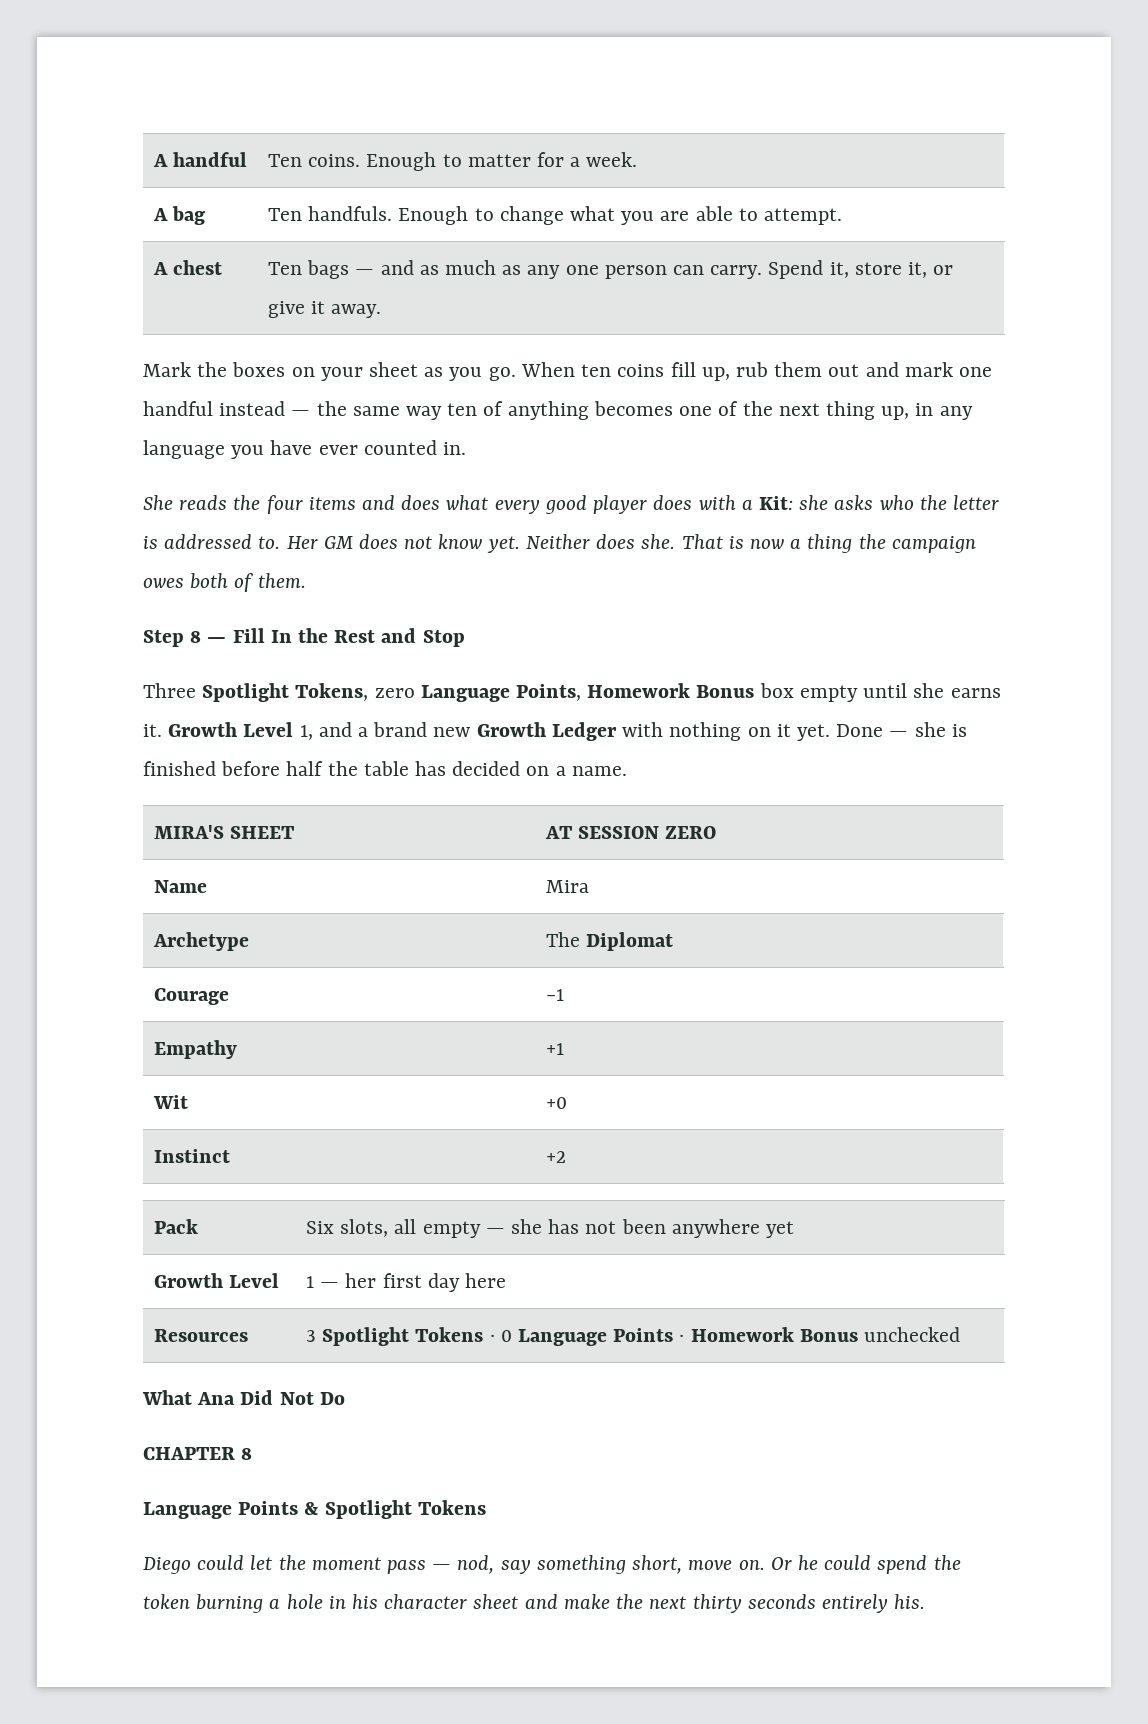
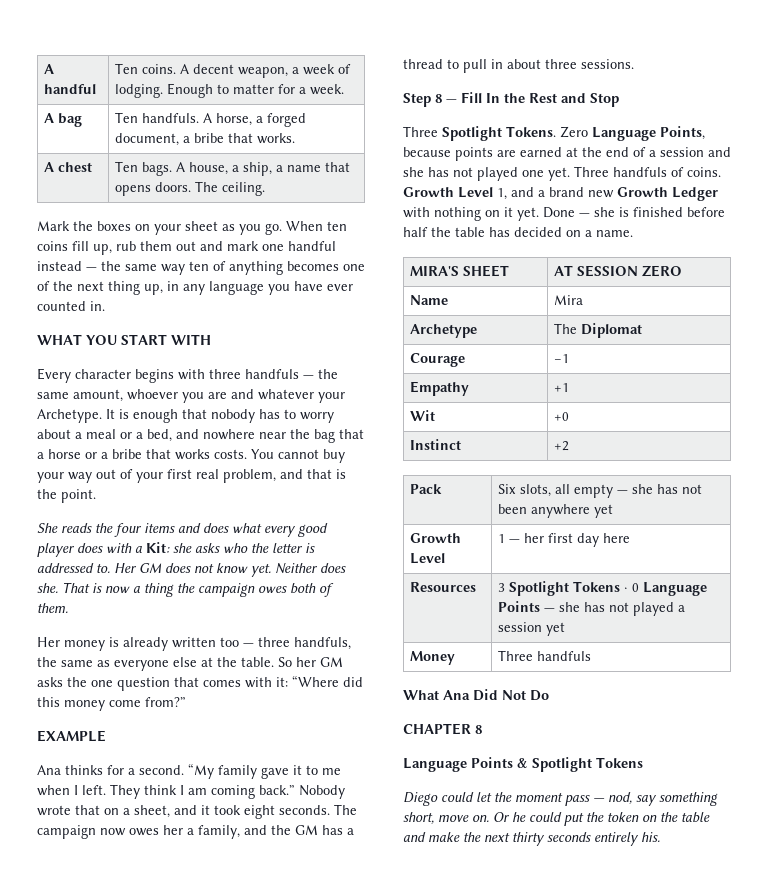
- A handful | Ten coins. Enough to matter for a week.
+ A handful | Ten coins. A decent weapon, a week of lodging. Enough to matter for a week.
- A bag | Ten handfuls. Enough to change what you are able to attempt.
- A chest | Ten bags — and as much as any one person can carry. Spend it, store it, or give it away.
+ A bag | Ten handfuls. A horse, a forged document, a bribe that works.
+ A chest | Ten bags. A house, a ship, a name that opens doors. The ceiling.
+ WHAT YOU START WITH
+ Every character begins with three handfuls — the same amount, whoever you are and whatever your Archetype. It is enough that nobody has to worry about a meal or a bed, and nowhere near the bag that a horse or a bribe that works costs. You cannot buy your way out of your first real problem, and that is the point.
+ Her money is already written too — three handfuls, the same as everyone else at the table. So her GM asks the one question that comes with it: “Where did this money come from?”
+ EXAMPLE
+ Ana thinks for a second. “My family gave it to me when I left. They think I am coming back.” Nobody wrote that on a sheet, and it took eight seconds. The campaign now owes her a family, and the GM has a thread to pull in about three sessions.
- Three Spotlight Tokens, zero Language Points, Homework Bonus box empty until she earns it.
+ Three Spotlight Tokens. Zero Language Points, because points are earned at the end of a session and she has not played one yet. Three handfuls of coins.
- Resources | 3 Spotlight Tokens · 0 Language Points · Homework Bonus unchecked
+ Resources | 3 Spotlight Tokens · 0 Language Points — she has not played a session yet
+ Money | Three handfuls
- Or he could spend the token burning a hole in his character sheet and make the next thirty seconds entirely his.
+ Or he could put the token on the table and make the next thirty seconds entirely his.

